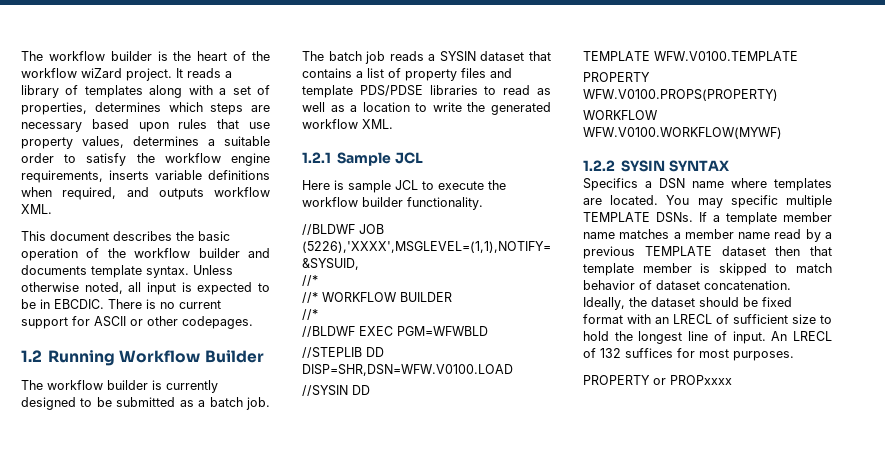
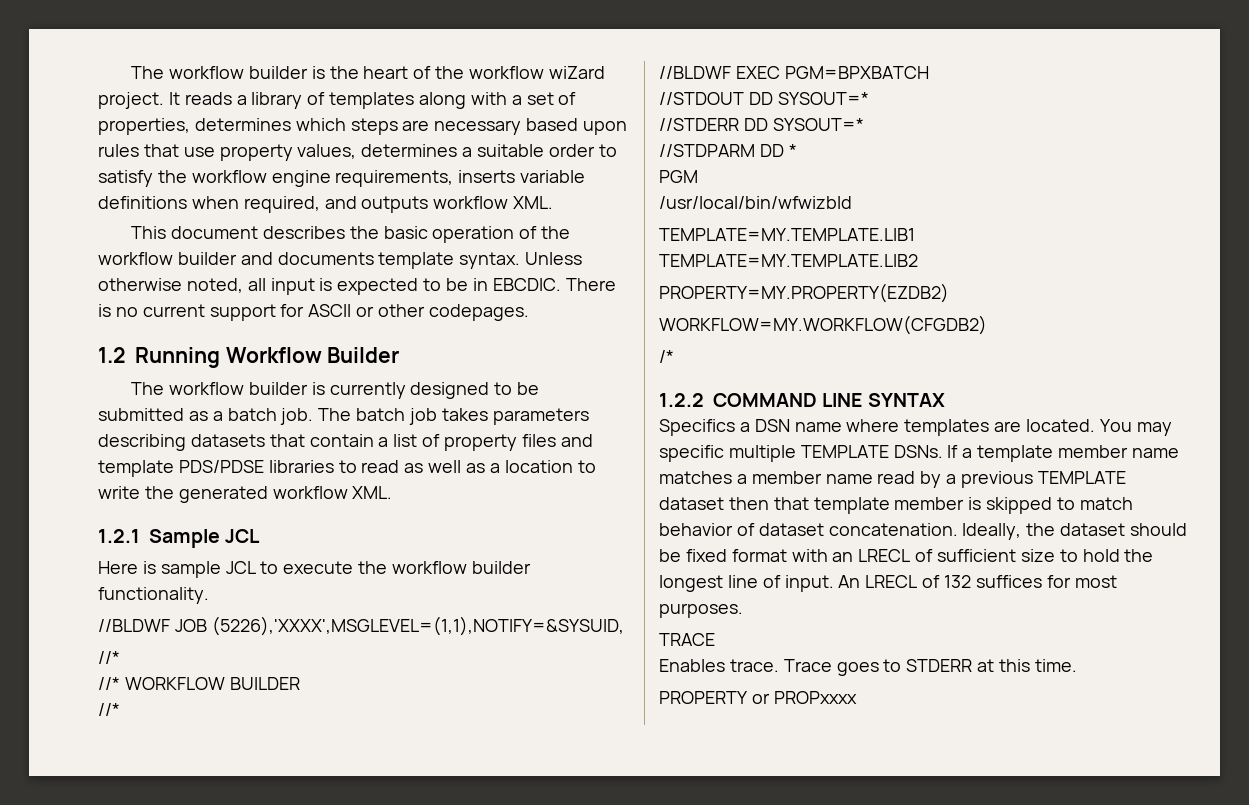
- The batch job reads a SYSIN dataset that contains a list of property files and template PDS/PDSE libraries to read as well as a location to write the generated workflow XML.
+ The batch job takes parameters describing datasets that contain a list of property files and template PDS/PDSE libraries to read as well as a location to write the generated workflow XML.
- //BLDWF EXEC PGM=WFWBLD
- //STEPLIB DD DISP=SHR,DSN=WFW.V0100.LOAD
- //SYSIN DD
- TEMPLATE WFW.V0100.TEMPLATE
- PROPERTY WFW.V0100.PROPS(PROPERTY)
- WORKFLOW WFW.V0100.WORKFLOW(MYWF)
+ //BLDWF EXEC PGM=BPXBATCH
+ //STDOUT DD SYSOUT=*
+ //STDERR DD SYSOUT=*
+ //STDPARM DD *
+ PGM
+ /usr/local/bin/wfwizbld
+ TEMPLATE=MY.TEMPLATE.LIB1
+ TEMPLATE=MY.TEMPLATE.LIB2
+ PROPERTY=MY.PROPERTY(EZDB2)
+ WORKFLOW=MY.WORKFLOW(CFGDB2)
+ /*
- 1.2.2 SYSIN SYNTAX
+ 1.2.2 COMMAND LINE SYNTAX
+ TRACE
+ Enables trace. Trace goes to STDERR at this time.

